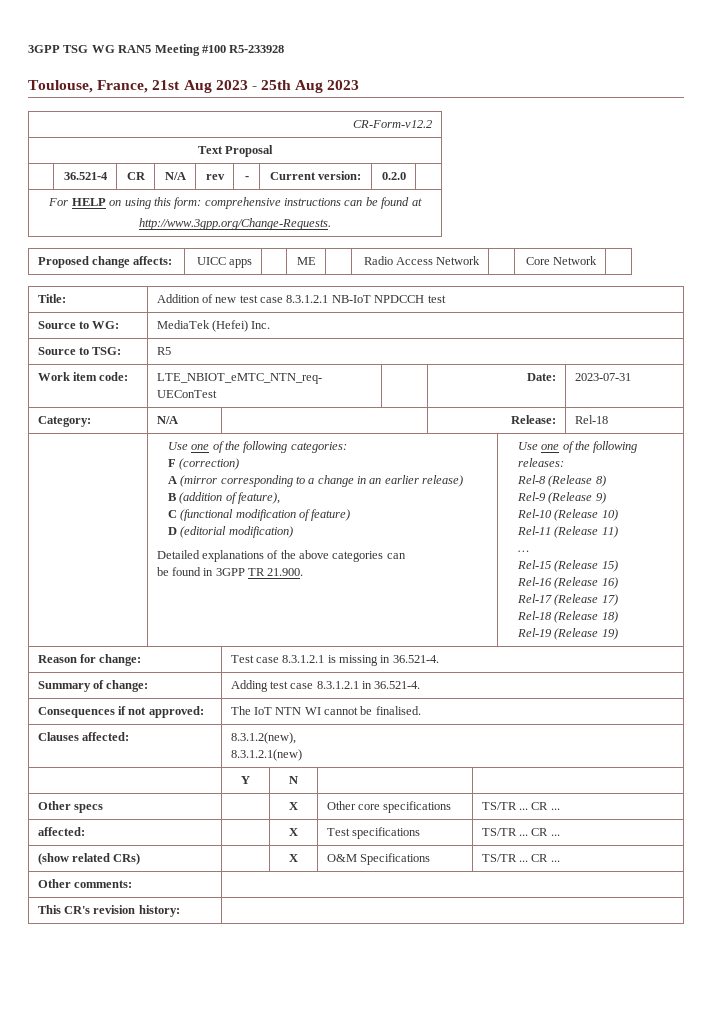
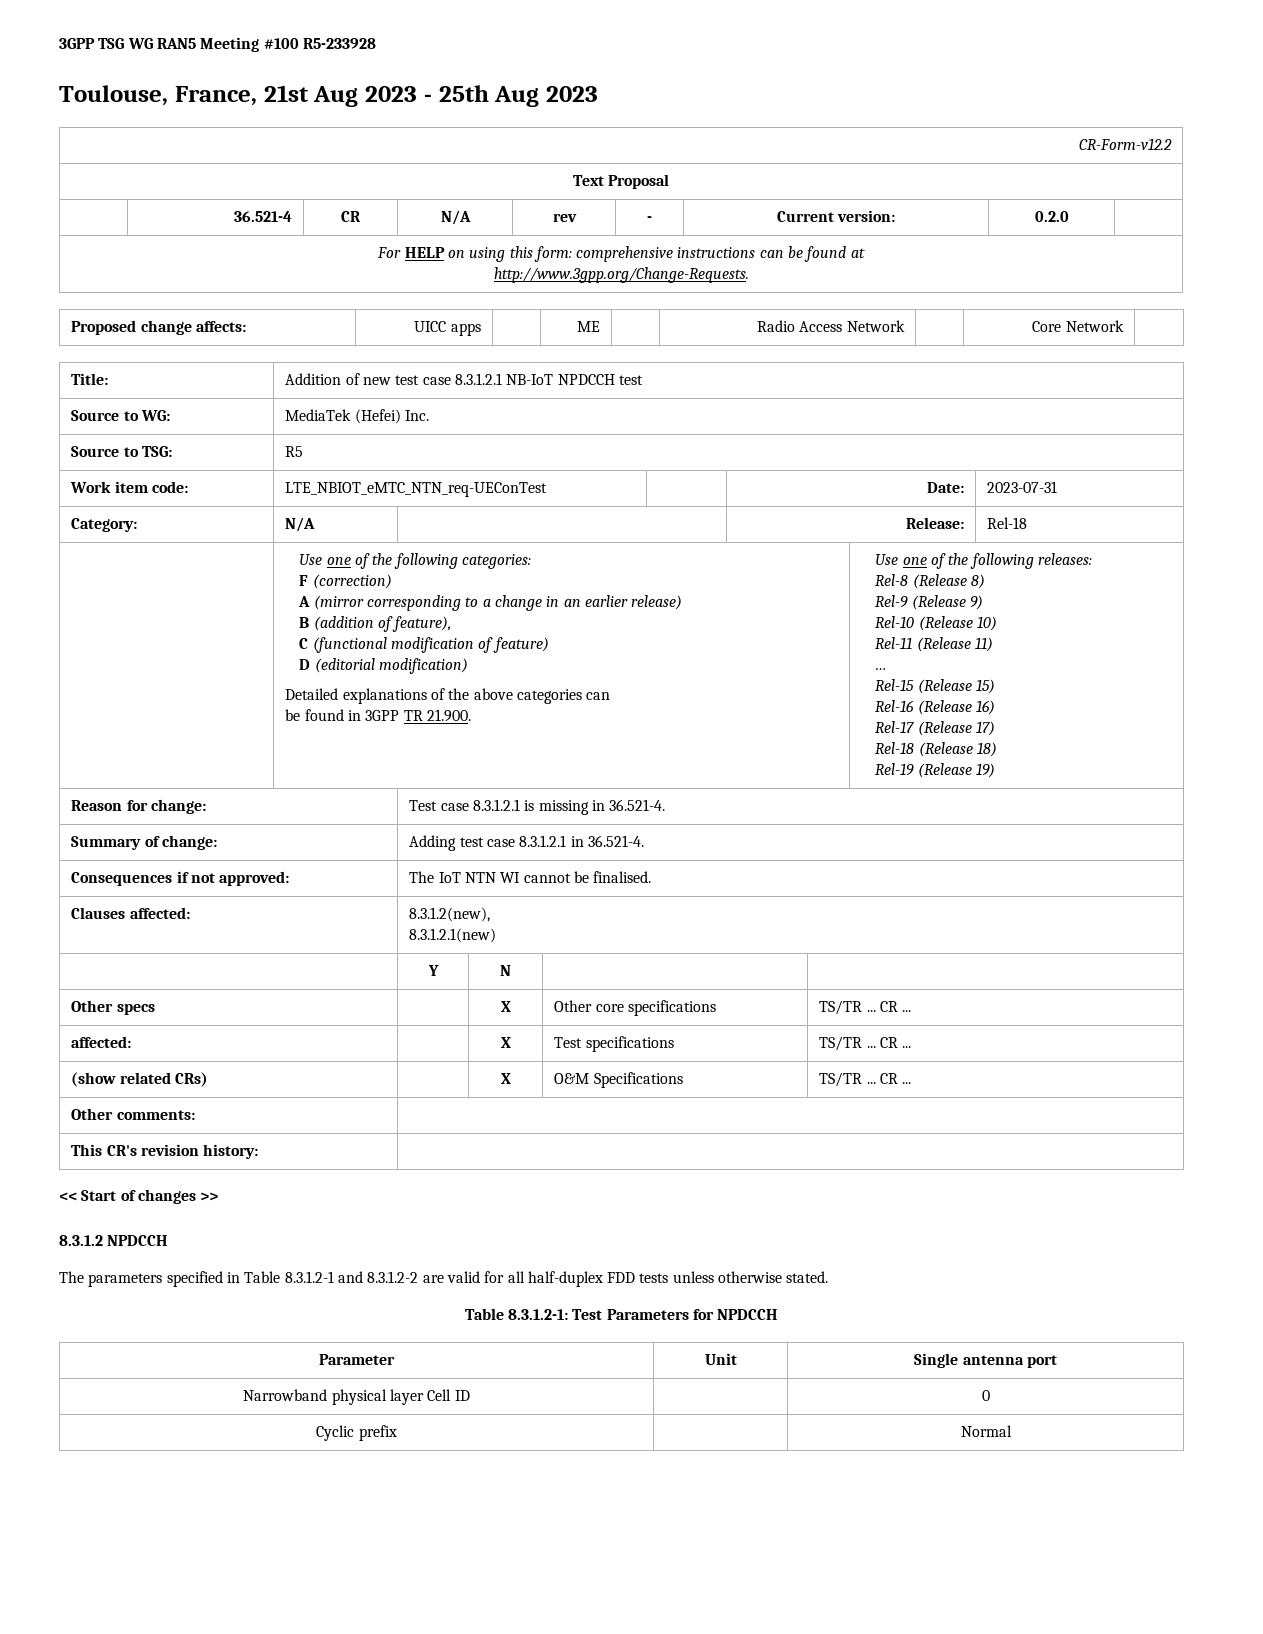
+ << Start of changes >>
+ 8.3.1.2 NPDCCH
+ The parameters specified in Table 8.3.1.2-1 and 8.3.1.2-2 are valid for all half-duplex FDD tests unless otherwise stated.
+ Table 8.3.1.2-1: Test Parameters for NPDCCH
+ Parameter | Unit | Single antenna port
+ Narrowband physical layer Cell ID | | 0
+ Cyclic prefix | | Normal

